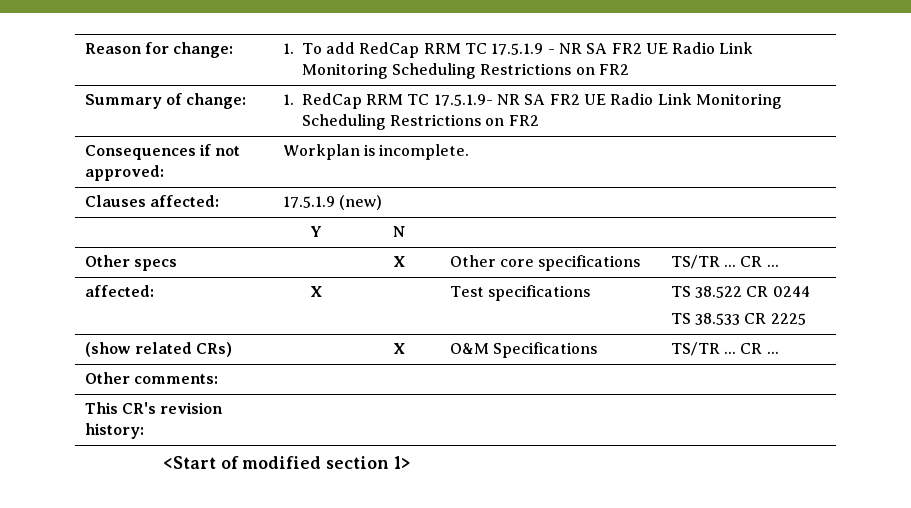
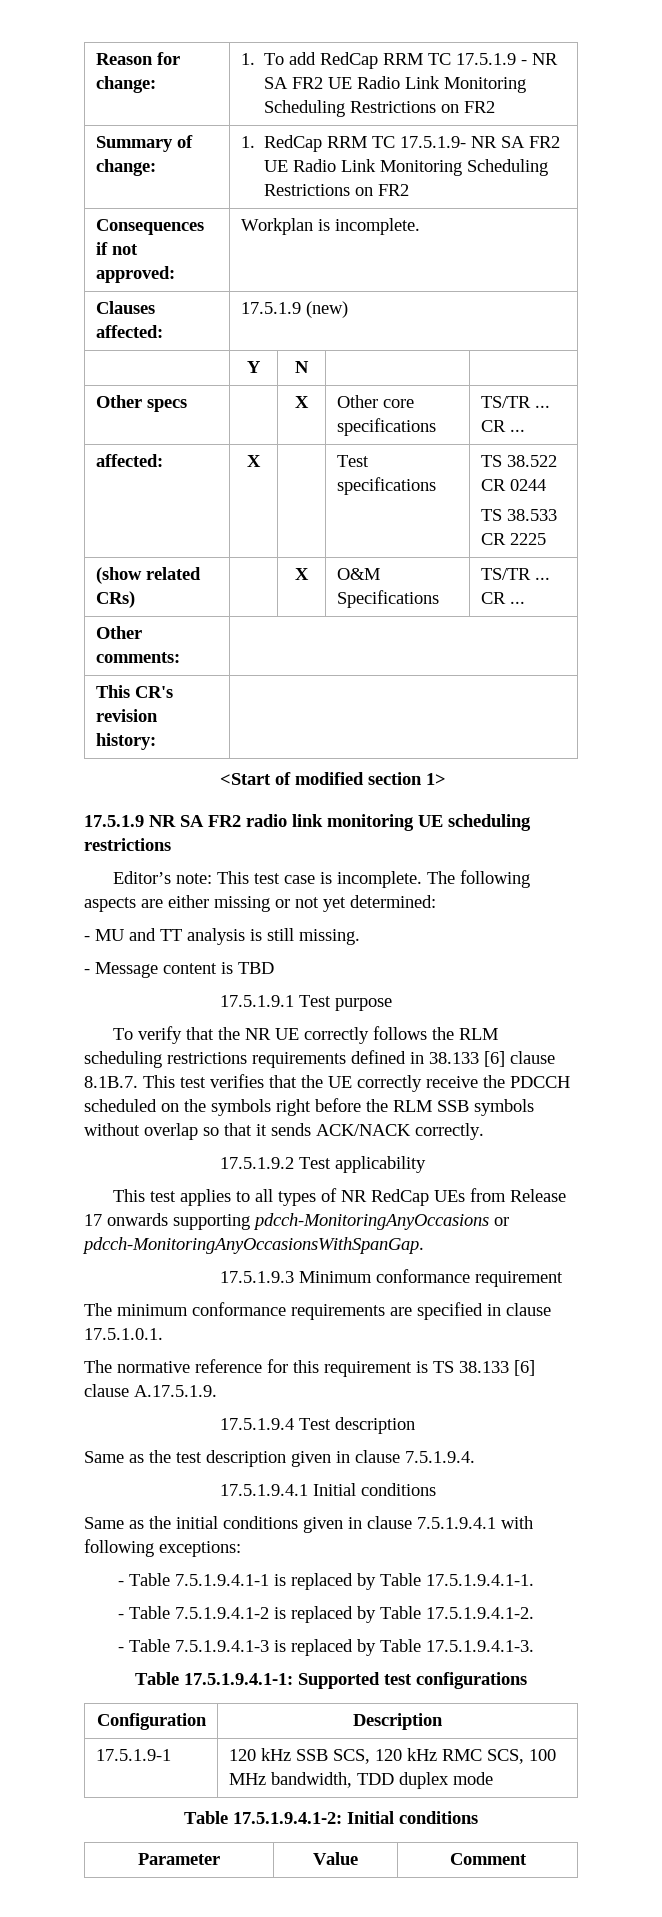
+ 17.5.1.9 NR SA FR2 radio link monitoring UE scheduling restrictions
+ Editor’s note: This test case is incomplete. The following aspects are either missing or not yet determined:
+ - MU and TT analysis is still missing.
+ - Message content is TBD
+ 17.5.1.9.1 Test purpose
+ To verify that the NR UE correctly follows the RLM scheduling restrictions requirements defined in 38.133 [6] clause 8.1B.7. This test verifies that the UE correctly receive the PDCCH scheduled on the symbols right before the RLM SSB symbols without overlap so that it sends ACK/NACK correctly.
+ 17.5.1.9.2 Test applicability
+ This test applies to all types of NR RedCap UEs from Release 17 onwards supporting pdcch-MonitoringAnyOccasions or pdcch-MonitoringAnyOccasionsWithSpanGap.
+ 17.5.1.9.3 Minimum conformance requirement
+ The minimum conformance requirements are specified in clause 17.5.1.0.1.
+ The normative reference for this requirement is TS 38.133 [6] clause A.17.5.1.9.
+ 17.5.1.9.4 Test description
+ Same as the test description given in clause 7.5.1.9.4.
+ 17.5.1.9.4.1 Initial conditions
+ Same as the initial conditions given in clause 7.5.1.9.4.1 with following exceptions:
+ - Table 7.5.1.9.4.1-1 is replaced by Table 17.5.1.9.4.1-1.
+ - Table 7.5.1.9.4.1-2 is replaced by Table 17.5.1.9.4.1-2.
+ - Table 7.5.1.9.4.1-3 is replaced by Table 17.5.1.9.4.1-3.
+ Table 17.5.1.9.4.1-1: Supported test configurations
+ Configuration | Description
+ 17.5.1.9-1 | 120 kHz SSB SCS, 120 kHz RMC SCS, 100 MHz bandwidth, TDD duplex mode
+ Table 17.5.1.9.4.1-2: Initial conditions
+ Parameter | Value | Comment

